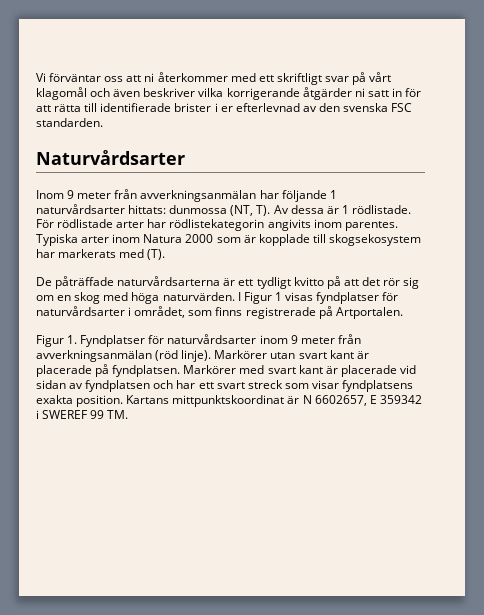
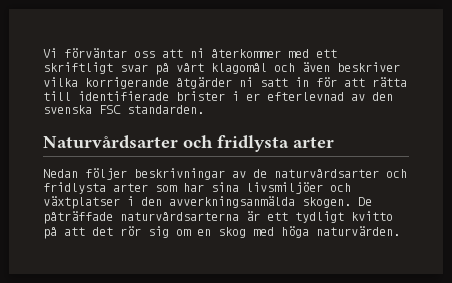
- Naturvårdsarter
- Inom 9 meter från avverkningsanmälan har följande 1 naturvårdsarter hittats: dunmossa (NT, T). Av dessa är 1 rödlistade. För rödlistade arter har rödlistekategorin angivits inom parentes. Typiska arter inom Natura 2000 som är kopplade till skogsekosystem har markerats med (T).
- De påträffade naturvårdsarterna är ett tydligt kvitto på att det rör sig om en skog med höga naturvärden. I Figur 1 visas fyndplatser för naturvårdsarter i området, som finns registrerade på Artportalen.
- Figur 1. Fyndplatser för naturvårdsarter inom 9 meter från avverkningsanmälan (röd linje). Markörer utan svart kant är placerade på fyndplatsen. Markörer med svart kant är placerade vid sidan av fyndplatsen och har ett svart streck som visar fyndplatsens exakta position. Kartans mittpunktskoordinat är N 6602657, E 359342 i SWEREF 99 TM.
+ Naturvårdsarter och fridlysta arter
+ Nedan följer beskrivningar av de naturvårdsarter och fridlysta arter som har sina livsmiljöer och växtplatser i den avverkningsanmälda skogen. De påträffade naturvårdsarterna är ett tydligt kvitto på att det rör sig om en skog med höga naturvärden.

